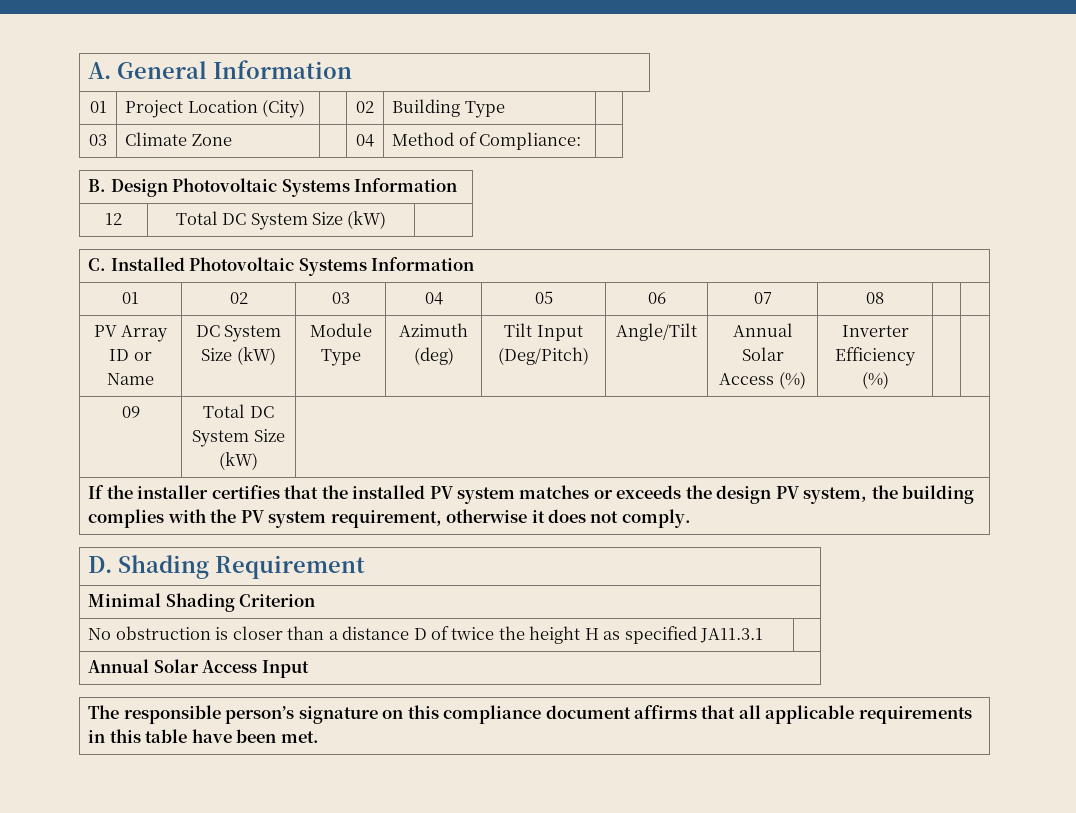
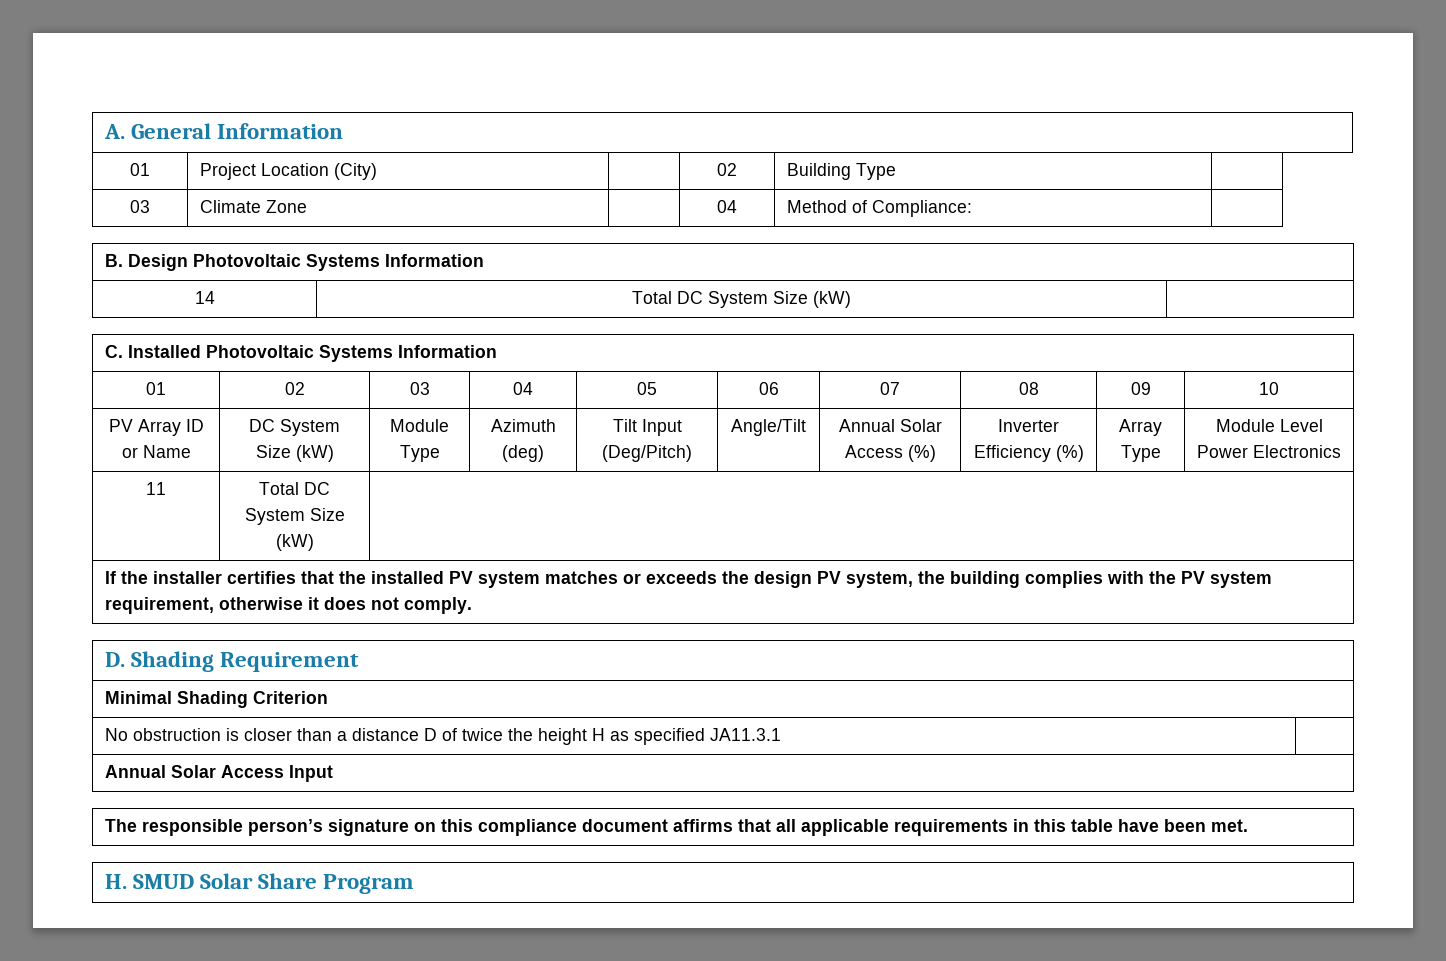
- 12 | Total DC System Size (kW) |
+ 14 | Total DC System Size (kW) |
- 01 | 02 | 03 | 04 | 05 | 06 | 07 | 08 | |
+ 01 | 02 | 03 | 04 | 05 | 06 | 07 | 08 | 09 | 10
- PV Array ID or Name | DC System Size (kW) | Module Type | Azimuth (deg) | Tilt Input (Deg/Pitch) | Angle/Tilt | Annual Solar Access (%) | Inverter Efficiency (%) | |
- 09 | Total DC System Size (kW) |
+ PV Array ID or Name | DC System Size (kW) | Module Type | Azimuth (deg) | Tilt Input (Deg/Pitch) | Angle/Tilt | Annual Solar Access (%) | Inverter Efficiency (%) | Array Type | Module Level Power Electronics
+ 11 | Total DC System Size (kW) |
+ H. SMUD Solar Share Program

